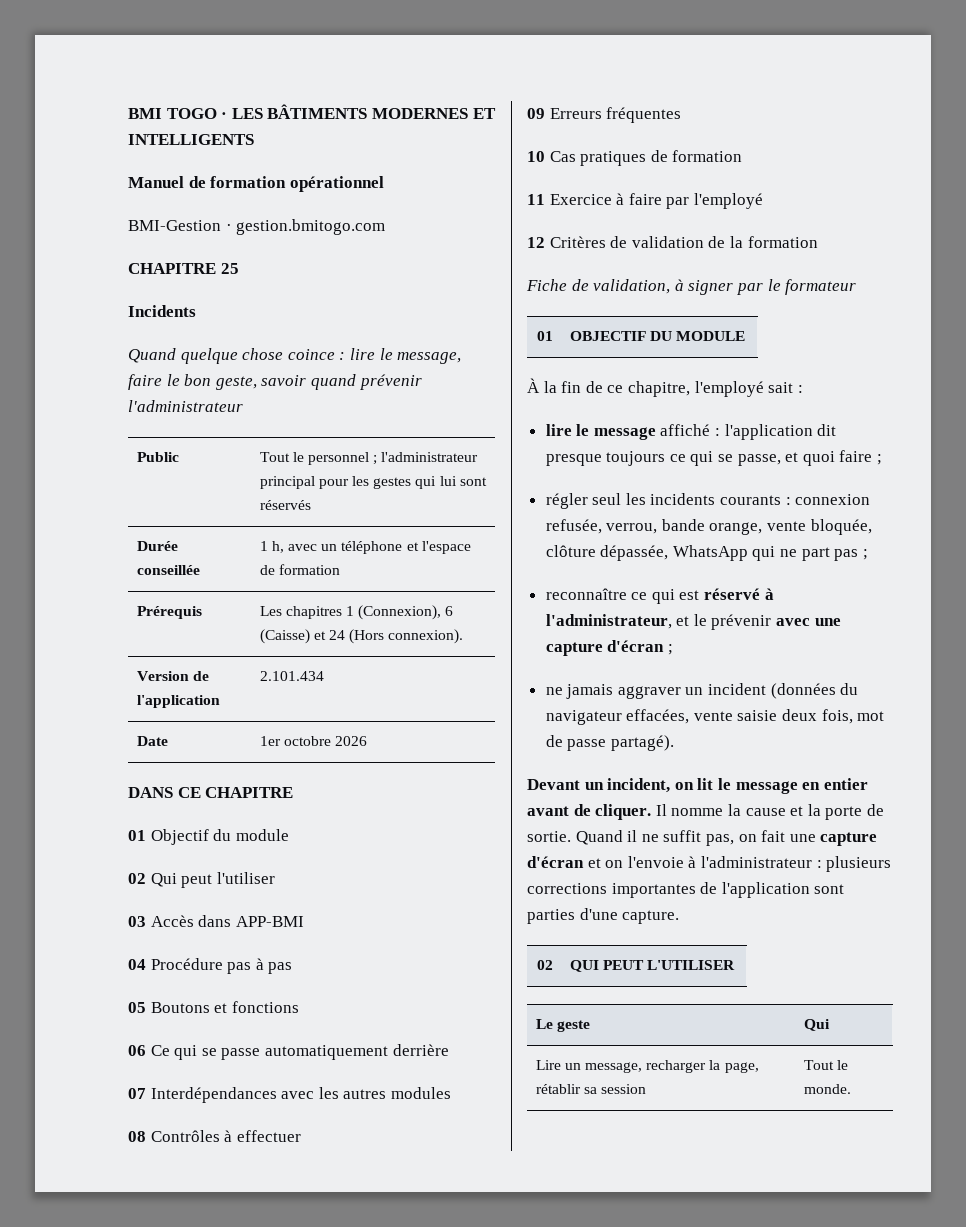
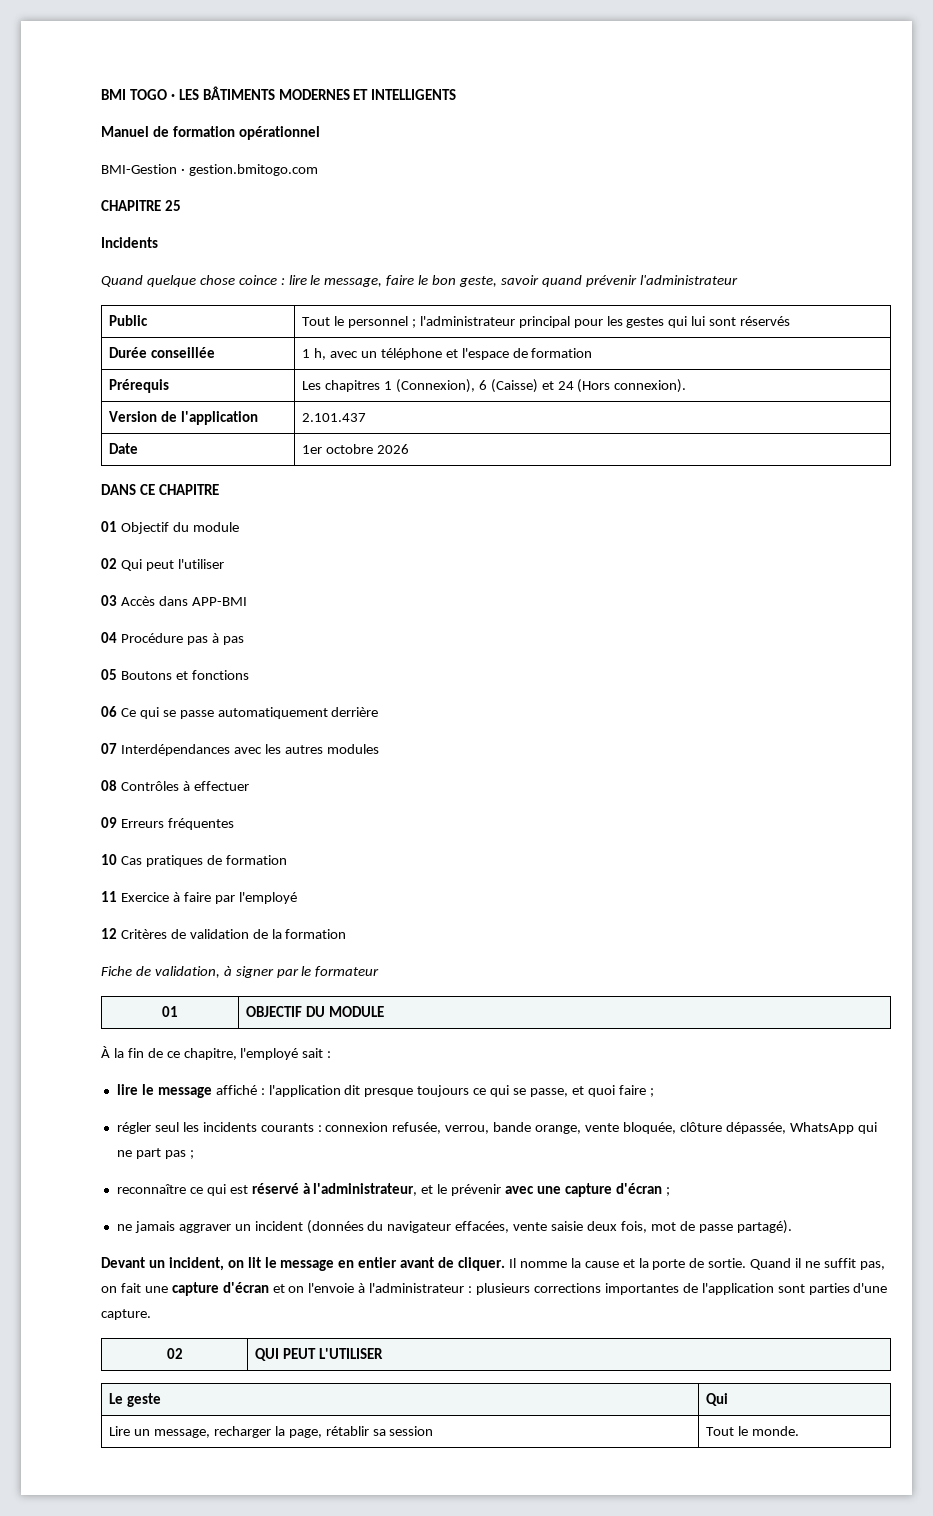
- Version de l'application | 2.101.434
+ Version de l'application | 2.101.437

